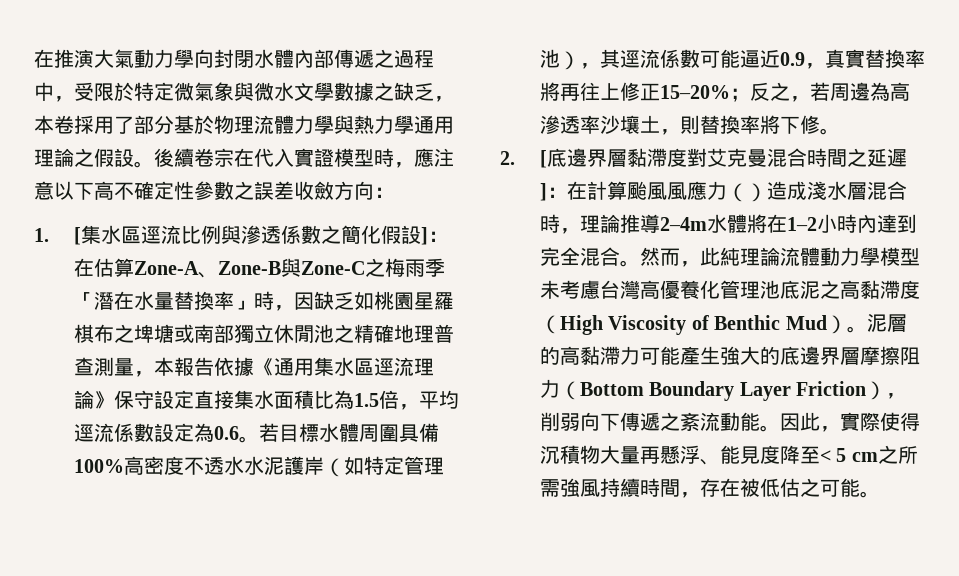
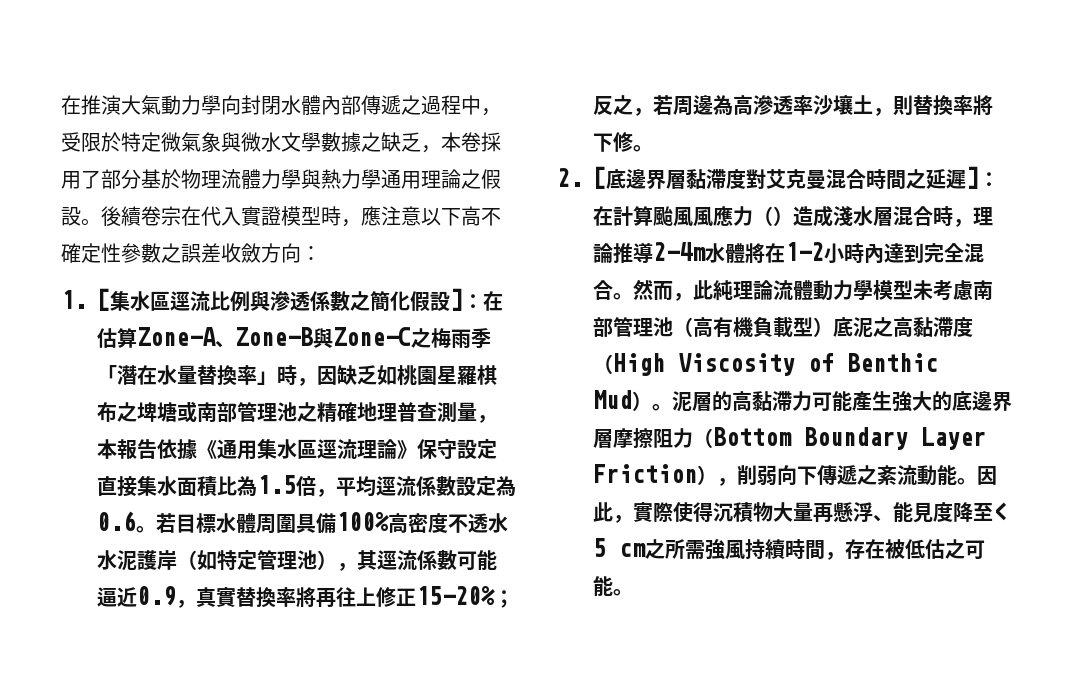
- 在估算Zone-A、Zone-B與Zone-C之梅雨季「潛在水量替換率」時，因缺乏如桃園星羅棋布之埤塘或南部獨立休閒池之精確地理普查測量，本報告依據《通用集水區逕流理論》保守設定直接集水面積比為1.5倍，平均逕流係數設定為0.6。
+ 在估算Zone-A、Zone-B與Zone-C之梅雨季「潛在水量替換率」時，因缺乏如桃園星羅棋布之埤塘或南部管理池之精確地理普查測量，本報告依據《通用集水區逕流理論》保守設定直接集水面積比為1.5倍，平均逕流係數設定為0.6。
- 然而，此純理論流體動力學模型未考慮台灣高優養化管理池底泥之高黏滯度（High Viscosity of Benthic Mud）。
+ 然而，此純理論流體動力學模型未考慮南部管理池（高有機負載型）底泥之高黏滯度（High Viscosity of Benthic Mud）。

